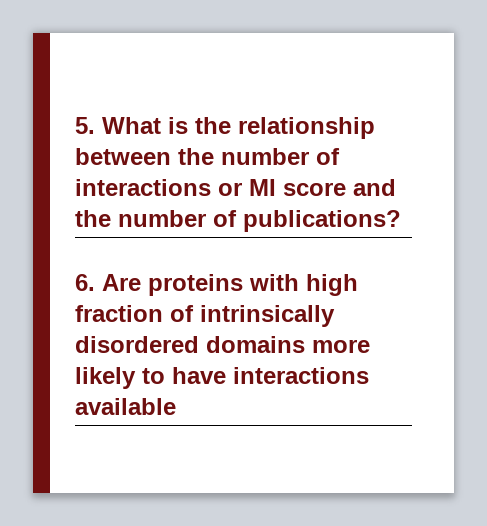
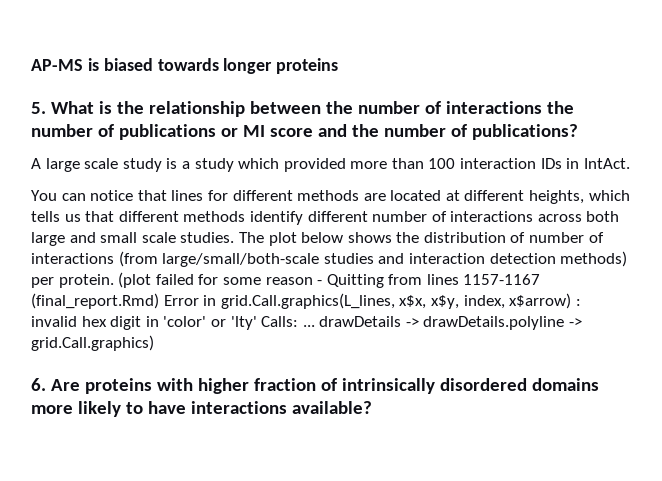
+ AP-MS is biased towards longer proteins
- 5. What is the relationship between the number of interactions or MI score and the number of publications?
+ 5. What is the relationship between the number of interactions the number of publications or MI score and the number of publications?
+ A large scale study is a study which provided more than 100 interaction IDs in IntAct.
+ You can notice that lines for different methods are located at different heights, which tells us that different methods identify different number of interactions across both large and small scale studies. The plot below shows the distribution of number of interactions (from large/small/both-scale studies and interaction detection methods) per protein. (plot failed for some reason - Quitting from lines 1157-1167 (final_report.Rmd) Error in grid.Call.graphics(L_lines, x$x, x$y, index, x$arrow) : invalid hex digit in 'color' or 'lty' Calls: ... drawDetails -> drawDetails.polyline -> grid.Call.graphics)
- 6. Are proteins with high fraction of intrinsically disordered domains more likely to have interactions available
+ 6. Are proteins with higher fraction of intrinsically disordered domains more likely to have interactions available?

